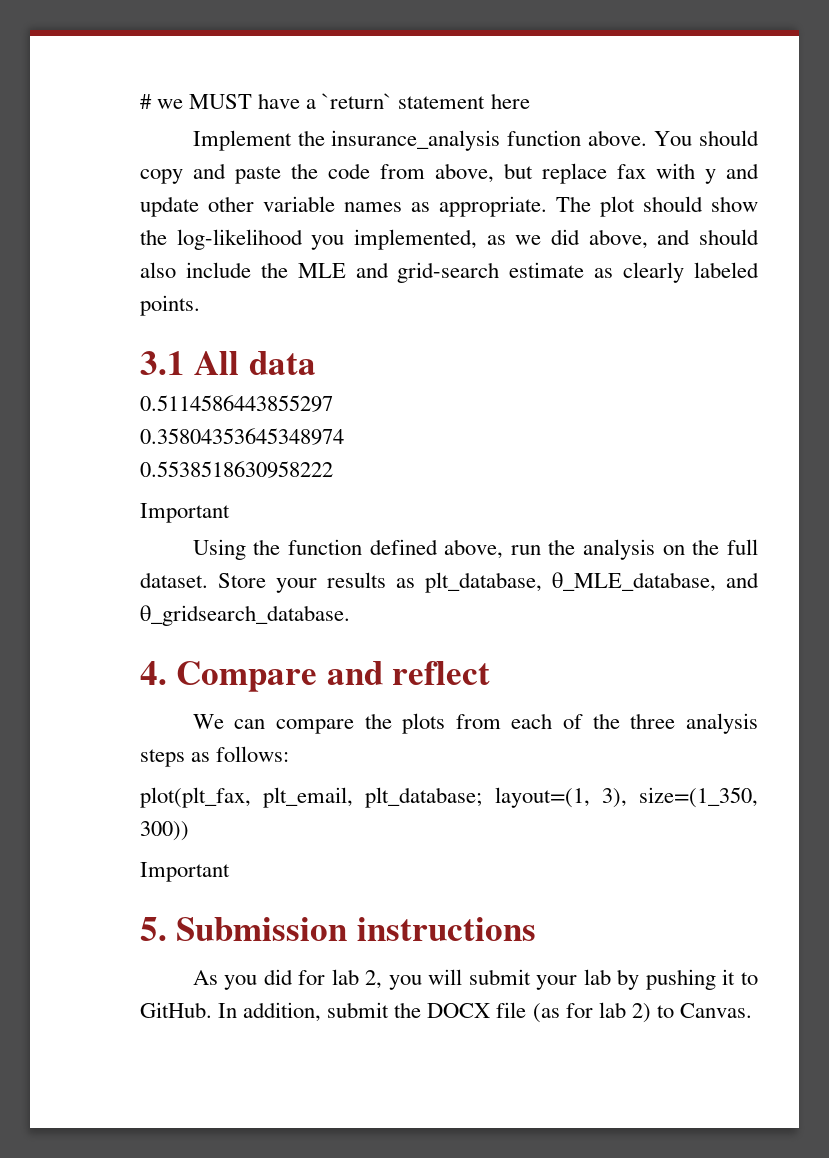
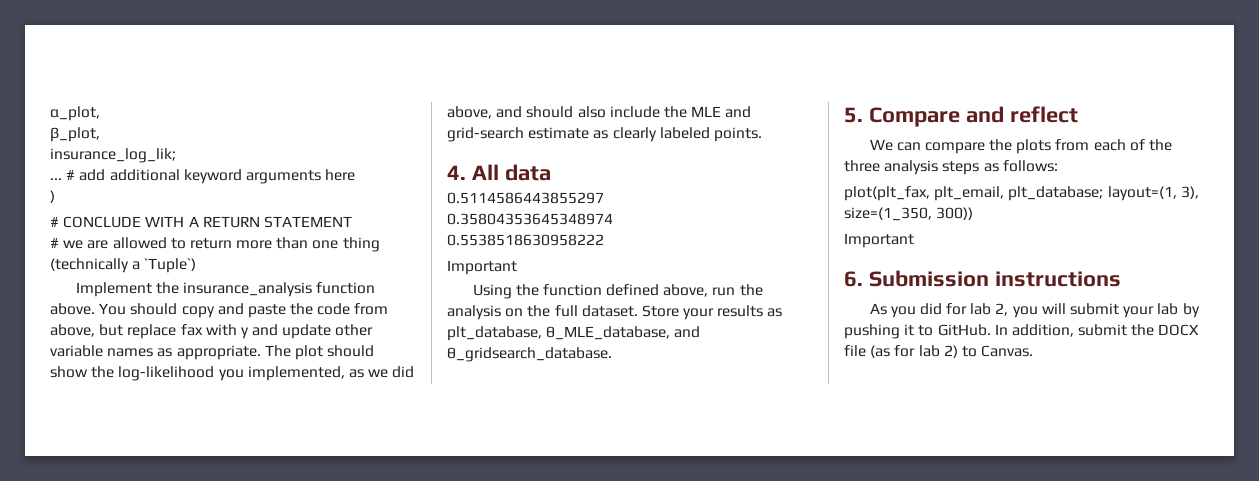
- # we MUST have a `return` statement here
+ α_plot,
+ β_plot,
+ insurance_log_lik;
+ ... # add additional keyword arguments here
+ )
+ # CONCLUDE WITH A RETURN STATEMENT
+ # we are allowed to return more than one thing (technically a `Tuple`)
- 3.1 All data
+ 4. All data
- 4. Compare and reflect
+ 5. Compare and reflect
- 5. Submission instructions
+ 6. Submission instructions

